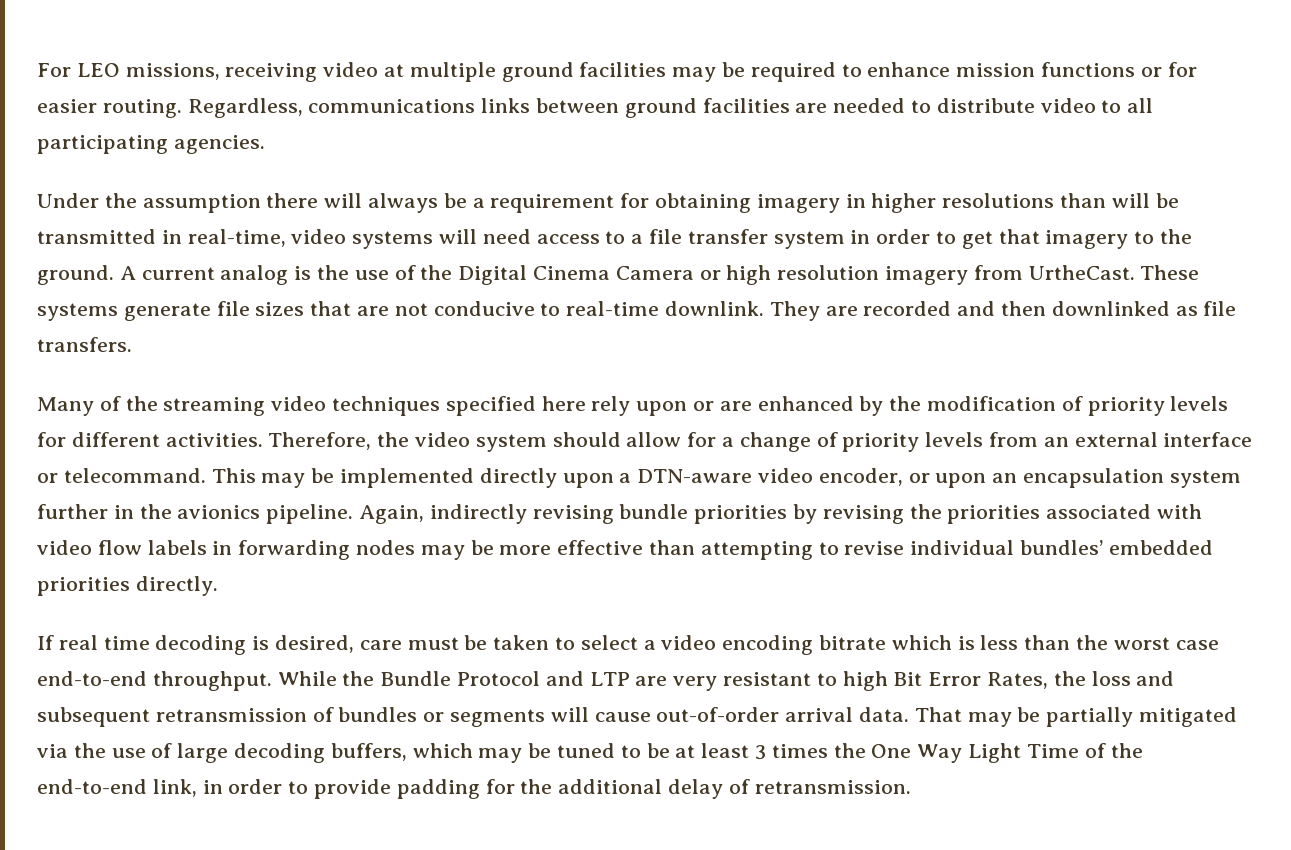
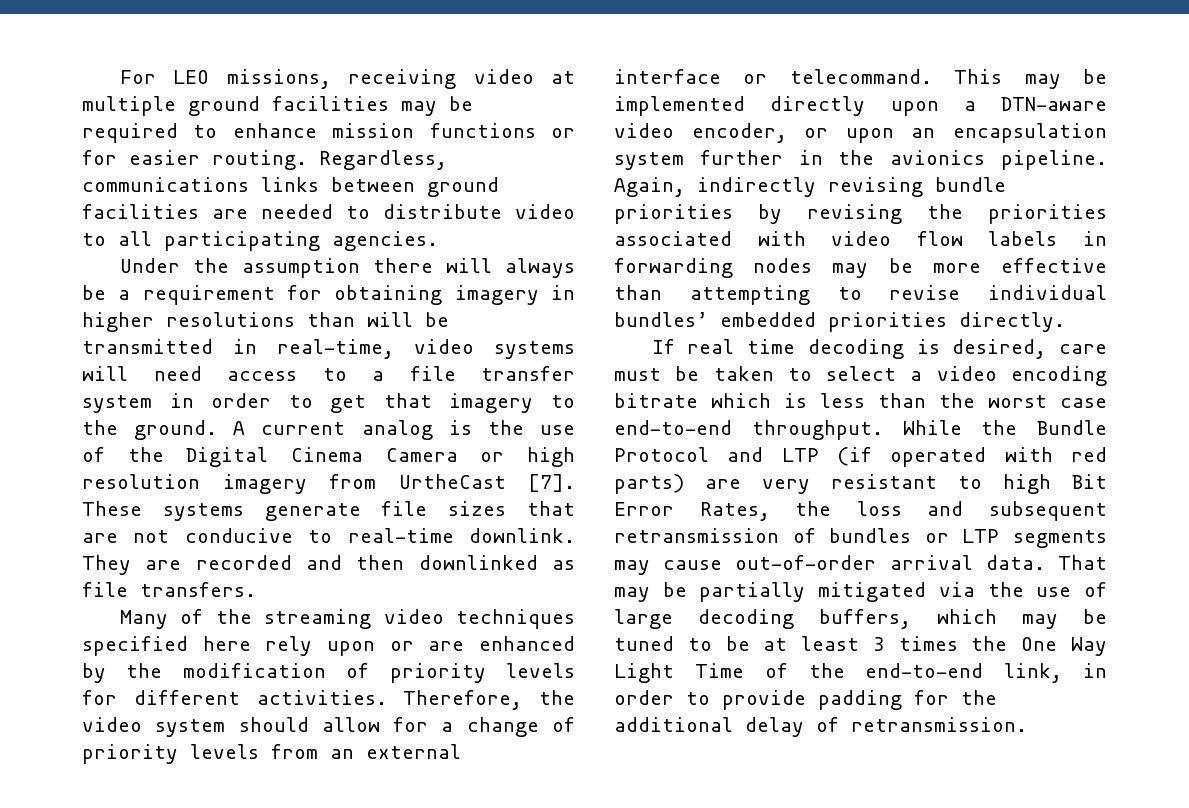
- A current analog is the use of the Digital Cinema Camera or high resolution imagery from UrtheCast.
+ A current analog is the use of the Digital Cinema Camera or high resolution imagery from UrtheCast [7].
- While the Bundle Protocol and LTP are very resistant to high Bit Error Rates, the loss and subsequent retransmission of bundles or segments will cause out-of-order arrival data.
+ While the Bundle Protocol and LTP (if operated with red parts) are very resistant to high Bit Error Rates, the loss and subsequent retransmission of bundles or LTP segments may cause out-of-order arrival data.

